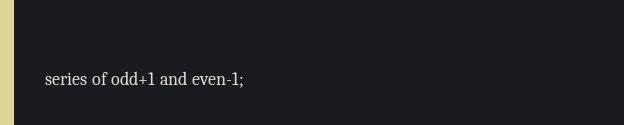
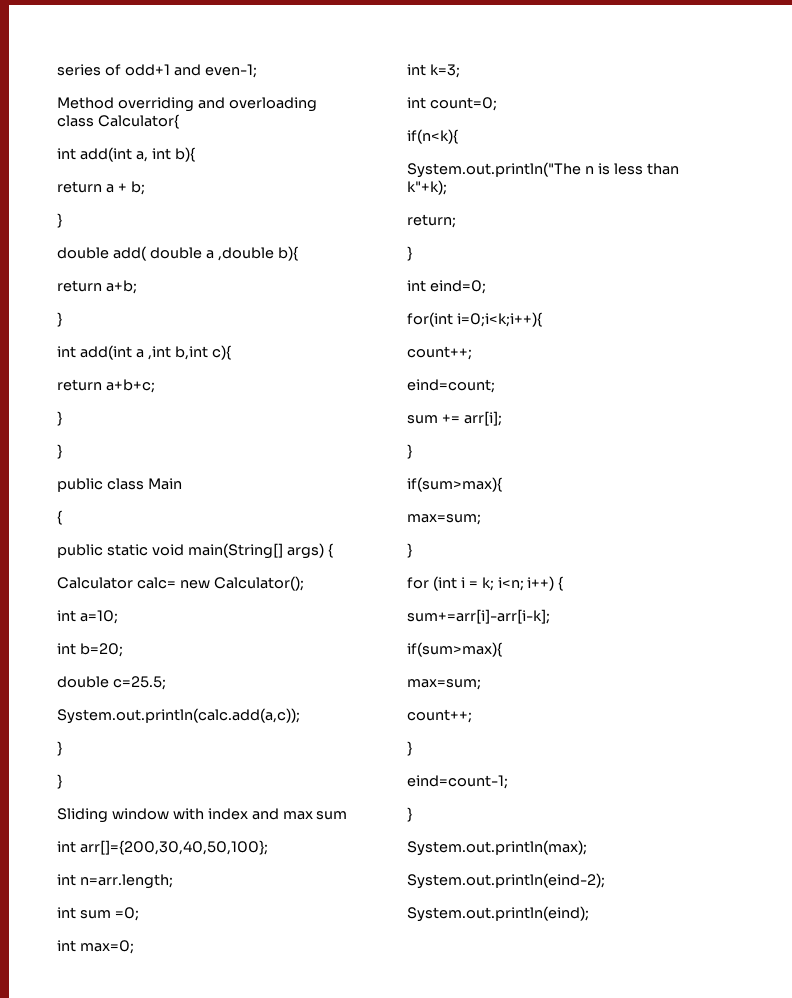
+ Method overriding and overloading
+ class Calculator{
+ int add(int a, int b){
+ return a + b;
+ }
+ double add( double a ,double b){
+ return a+b;
+ }
+ int add(int a ,int b,int c){
+ return a+b+c;
+ }
+ }
+ public class Main
+ {
+ public static void main(String[] args) {
+ Calculator calc= new Calculator();
+ int a=10;
+ int b=20;
+ double c=25.5;
+ System.out.println(calc.add(a,c));
+ }
+ }
+ Sliding window with index and max sum
+ int arr[]={200,30,40,50,100};
+ int n=arr.length;
+ int sum =0;
+ int max=0;
+ int k=3;
+ int count=0;
+ if(n<k){
+ System.out.println("The n is less than k"+k);
+ return;
+ }
+ int eind=0;
+ for(int i=0;i<k;i++){
+ count++;
+ eind=count;
+ sum += arr[i];
+ }
+ if(sum>max){
+ max=sum;
+ }
+ for (int i = k; i<n; i++) {
+ sum+=arr[i]-arr[i-k];
+ if(sum>max){
+ max=sum;
+ count++;
+ }
+ eind=count-1;
+ }
+ System.out.println(max);
+ System.out.println(eind-2);
+ System.out.println(eind);

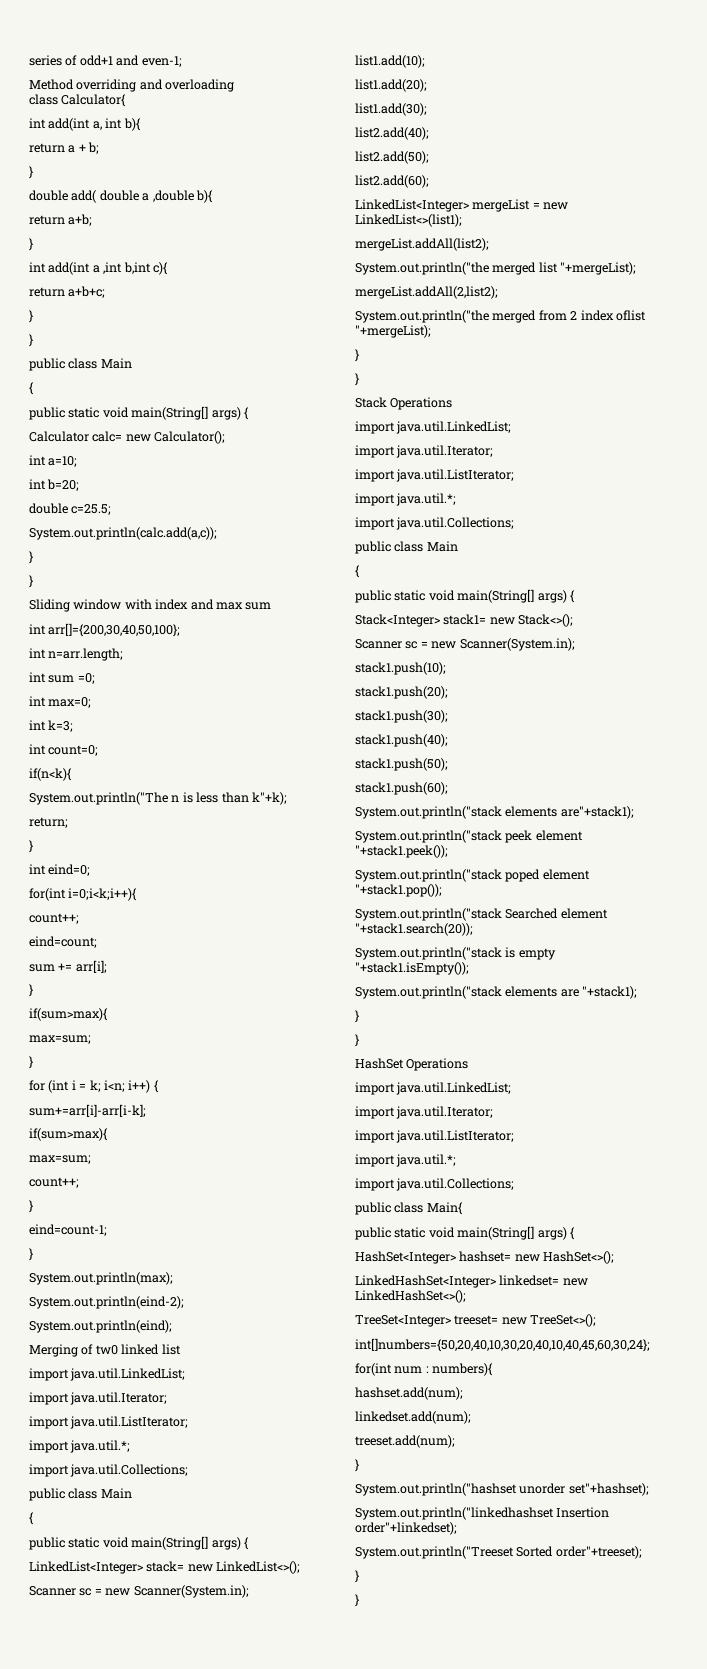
+ Merging of tw0 linked list
+ import java.util.LinkedList;
+ import java.util.Iterator;
+ import java.util.ListIterator;
+ import java.util.*;
+ import java.util.Collections;
+ public class Main
+ {
+ public static void main(String[] args) {
+ LinkedList<Integer> stack= new LinkedList<>();
+ Scanner sc = new Scanner(System.in);
+ list1.add(10);
+ list1.add(20);
+ list1.add(30);
+ list2.add(40);
+ list2.add(50);
+ list2.add(60);
+ LinkedList<Integer> mergeList = new LinkedList<>(list1);
+ mergeList.addAll(list2);
+ System.out.println("the merged list "+mergeList);
+ mergeList.addAll(2,list2);
+ System.out.println("the merged from 2 index oflist "+mergeList);
+ }
+ }
+ Stack Operations
+ import java.util.LinkedList;
+ import java.util.Iterator;
+ import java.util.ListIterator;
+ import java.util.*;
+ import java.util.Collections;
+ public class Main
+ {
+ public static void main(String[] args) {
+ Stack<Integer> stack1= new Stack<>();
+ Scanner sc = new Scanner(System.in);
+ stack1.push(10);
+ stack1.push(20);
+ stack1.push(30);
+ stack1.push(40);
+ stack1.push(50);
+ stack1.push(60);
+ System.out.println("stack elements are"+stack1);
+ System.out.println("stack peek element "+stack1.peek());
+ System.out.println("stack poped element "+stack1.pop());
+ System.out.println("stack Searched element "+stack1.search(20));
+ System.out.println("stack is empty "+stack1.isEmpty());
+ System.out.println("stack elements are "+stack1);
+ }
+ }
+ HashSet Operations
+ import java.util.LinkedList;
+ import java.util.Iterator;
+ import java.util.ListIterator;
+ import java.util.*;
+ import java.util.Collections;
+ public class Main{
+ public static void main(String[] args) {
+ HashSet<Integer> hashset= new HashSet<>();
+ LinkedHashSet<Integer> linkedset= new LinkedHashSet<>();
+ TreeSet<Integer> treeset= new TreeSet<>();
+ int[]numbers={50,20,40,10,30,20,40,10,40,45,60,30,24};
+ for(int num : numbers){
+ hashset.add(num);
+ linkedset.add(num);
+ treeset.add(num);
+ }
+ System.out.println("hashset unorder set"+hashset);
+ System.out.println("linkedhashset Insertion order"+linkedset);
+ System.out.println("Treeset Sorted order"+treeset);
+ }
+ }

